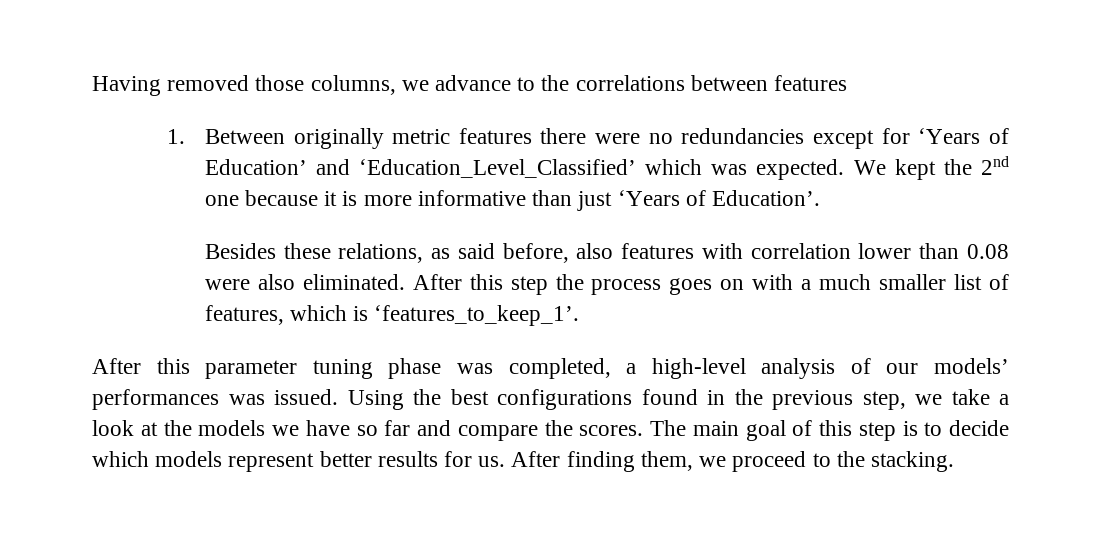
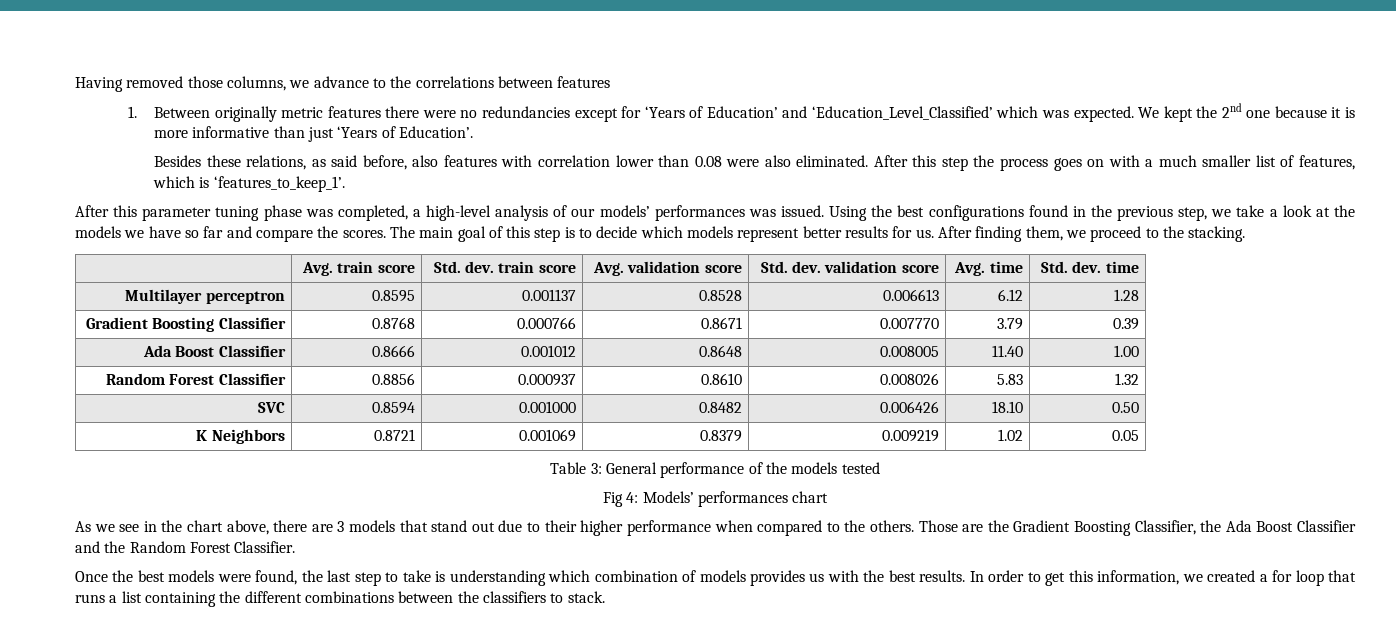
+ | Avg. train score | Std. dev. train score | Avg. validation score | Std. dev. validation score | Avg. time | Std. dev. time
+ Multilayer perceptron | 0.8595 | 0.001137 | 0.8528 | 0.006613 | 6.12 | 1.28
+ Gradient Boosting Classifier | 0.8768 | 0.000766 | 0.8671 | 0.007770 | 3.79 | 0.39
+ Ada Boost Classifier | 0.8666 | 0.001012 | 0.8648 | 0.008005 | 11.40 | 1.00
+ Random Forest Classifier | 0.8856 | 0.000937 | 0.8610 | 0.008026 | 5.83 | 1.32
+ SVC | 0.8594 | 0.001000 | 0.8482 | 0.006426 | 18.10 | 0.50
+ K Neighbors | 0.8721 | 0.001069 | 0.8379 | 0.009219 | 1.02 | 0.05
+ Table 3: General performance of the models tested
+ Fig 4: Models’ performances chart
+ As we see in the chart above, there are 3 models that stand out due to their higher performance when compared to the others. Those are the Gradient Boosting Classifier, the Ada Boost Classifier and the Random Forest Classifier.
+ Once the best models were found, the last step to take is understanding which combination of models provides us with the best results. In order to get this information, we created a for loop that runs a list containing the different combinations between the classifiers to stack.

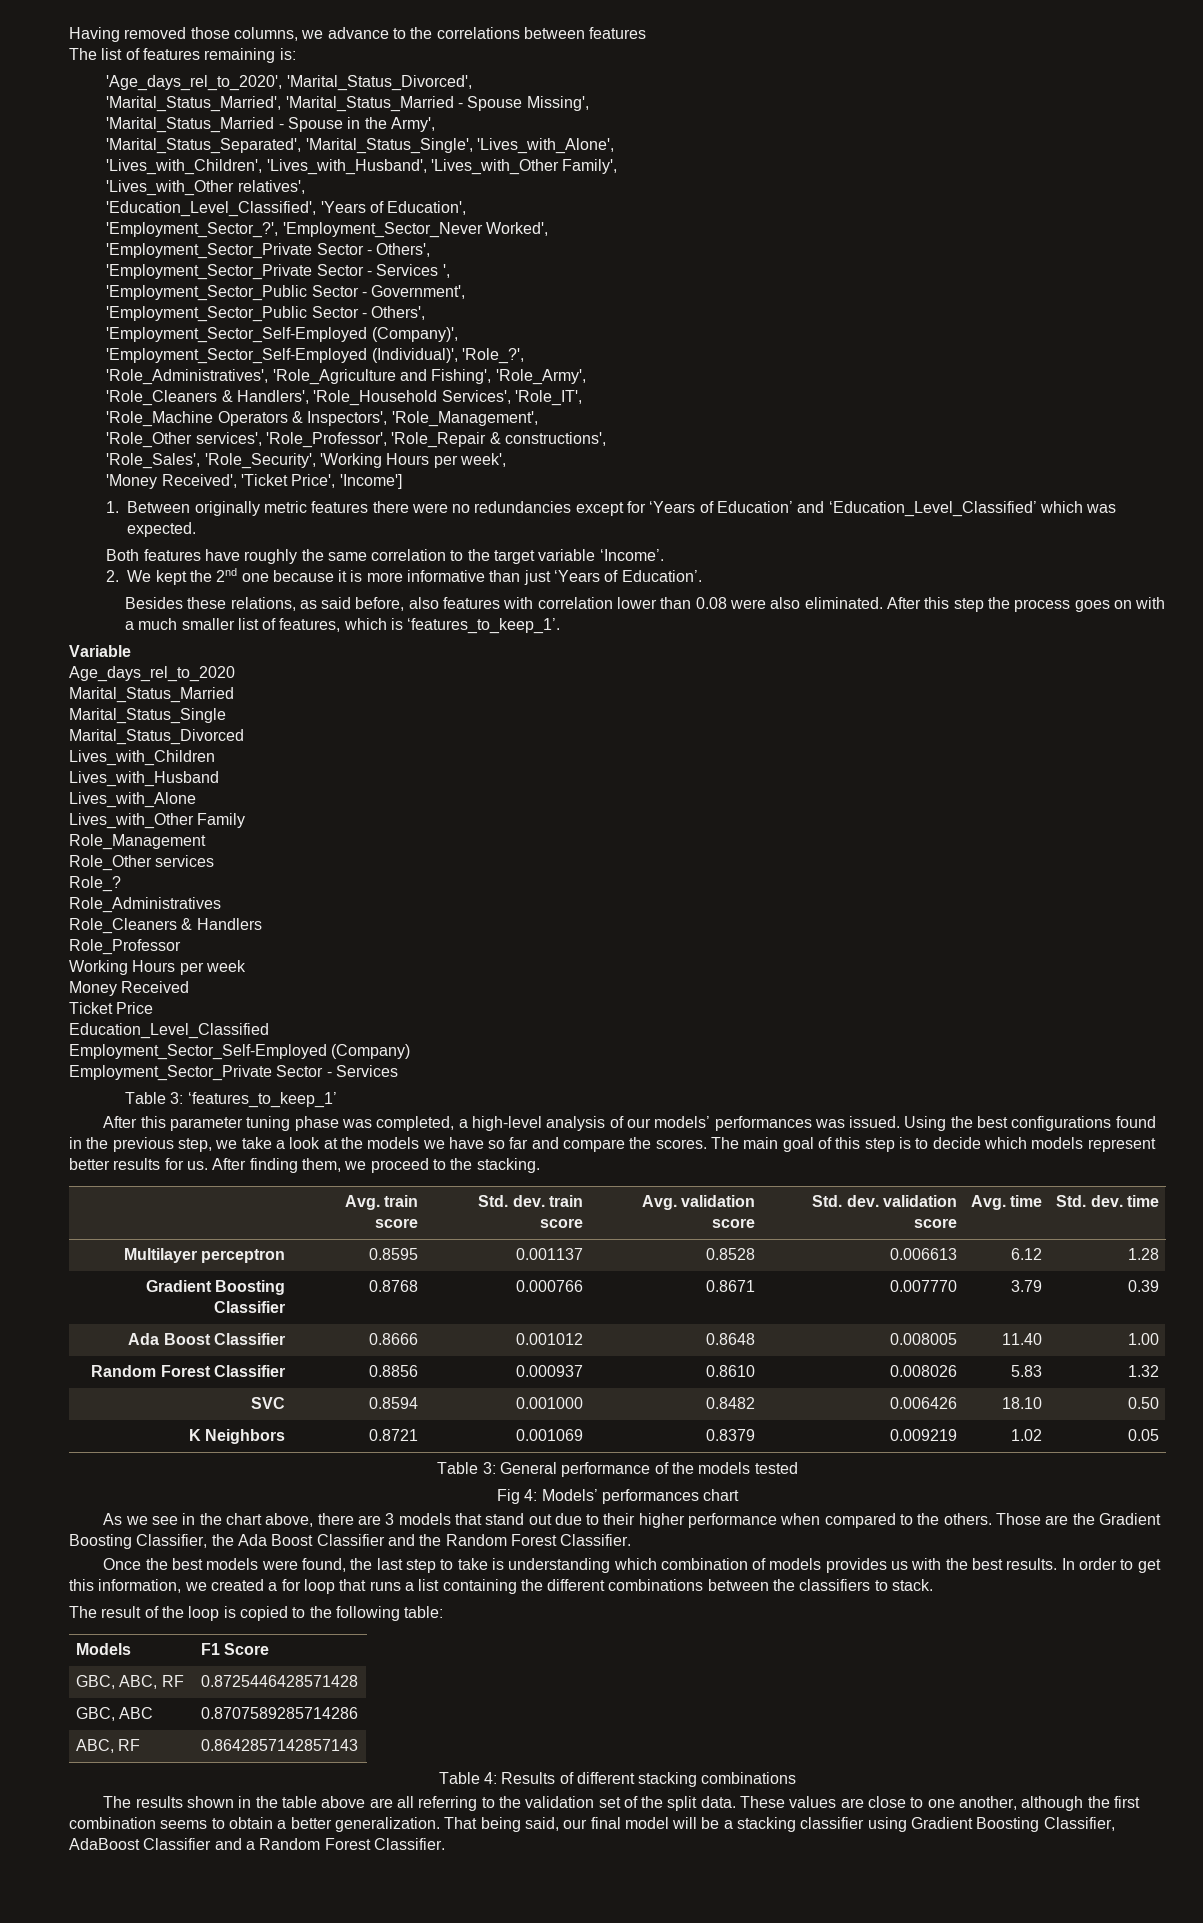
+ The list of features remaining is:
+ 'Age_days_rel_to_2020', 'Marital_Status_Divorced',
+ 'Marital_Status_Married', 'Marital_Status_Married - Spouse Missing',
+ 'Marital_Status_Married - Spouse in the Army',
+ 'Marital_Status_Separated', 'Marital_Status_Single', 'Lives_with_Alone',
+ 'Lives_with_Children', 'Lives_with_Husband', 'Lives_with_Other Family',
+ 'Lives_with_Other relatives',
+ 'Education_Level_Classified', 'Years of Education',
+ 'Employment_Sector_?', 'Employment_Sector_Never Worked',
+ 'Employment_Sector_Private Sector - Others',
+ 'Employment_Sector_Private Sector - Services ',
+ 'Employment_Sector_Public Sector - Government',
+ 'Employment_Sector_Public Sector - Others',
+ 'Employment_Sector_Self-Employed (Company)',
+ 'Employment_Sector_Self-Employed (Individual)', 'Role_?',
+ 'Role_Administratives', 'Role_Agriculture and Fishing', 'Role_Army',
+ 'Role_Cleaners & Handlers', 'Role_Household Services', 'Role_IT',
+ 'Role_Machine Operators & Inspectors', 'Role_Management',
+ 'Role_Other services', 'Role_Professor', 'Role_Repair & constructions',
+ 'Role_Sales', 'Role_Security', 'Working Hours per week',
+ 'Money Received', 'Ticket Price', 'Income']
- 1. Between originally metric features there were no redundancies except for ‘Years of Education’ and ‘Education_Level_Classified’ which was expected. We kept the 2nd one because it is more informative than just ‘Years of Education’.
+ 1. Between originally metric features there were no redundancies except for ‘Years of Education’ and ‘Education_Level_Classified’ which was expected.
+ Both features have roughly the same correlation to the target variable ‘Income’.
+ 2. We kept the 2nd one because it is more informative than just ‘Years of Education’.
+ Variable
+ Age_days_rel_to_2020
+ Marital_Status_Married
+ Marital_Status_Single
+ Marital_Status_Divorced
+ Lives_with_Children
+ Lives_with_Husband
+ Lives_with_Alone
+ Lives_with_Other Family
+ Role_Management
+ Role_Other services
+ Role_?
+ Role_Administratives
+ Role_Cleaners & Handlers
+ Role_Professor
+ Working Hours per week
+ Money Received
+ Ticket Price
+ Education_Level_Classified
+ Employment_Sector_Self-Employed (Company)
+ Employment_Sector_Private Sector - Services
+ Table 3: ‘features_to_keep_1’
+ The result of the loop is copied to the following table:
+ Models | F1 Score
+ GBC, ABC, RF | 0.8725446428571428
+ GBC, ABC | 0.8707589285714286
+ ABC, RF | 0.8642857142857143
+ Table 4: Results of different stacking combinations
+ The results shown in the table above are all referring to the validation set of the split data. These values are close to one another, although the first combination seems to obtain a better generalization. That being said, our final model will be a stacking classifier using Gradient Boosting Classifier, AdaBoost Classifier and a Random Forest Classifier.

